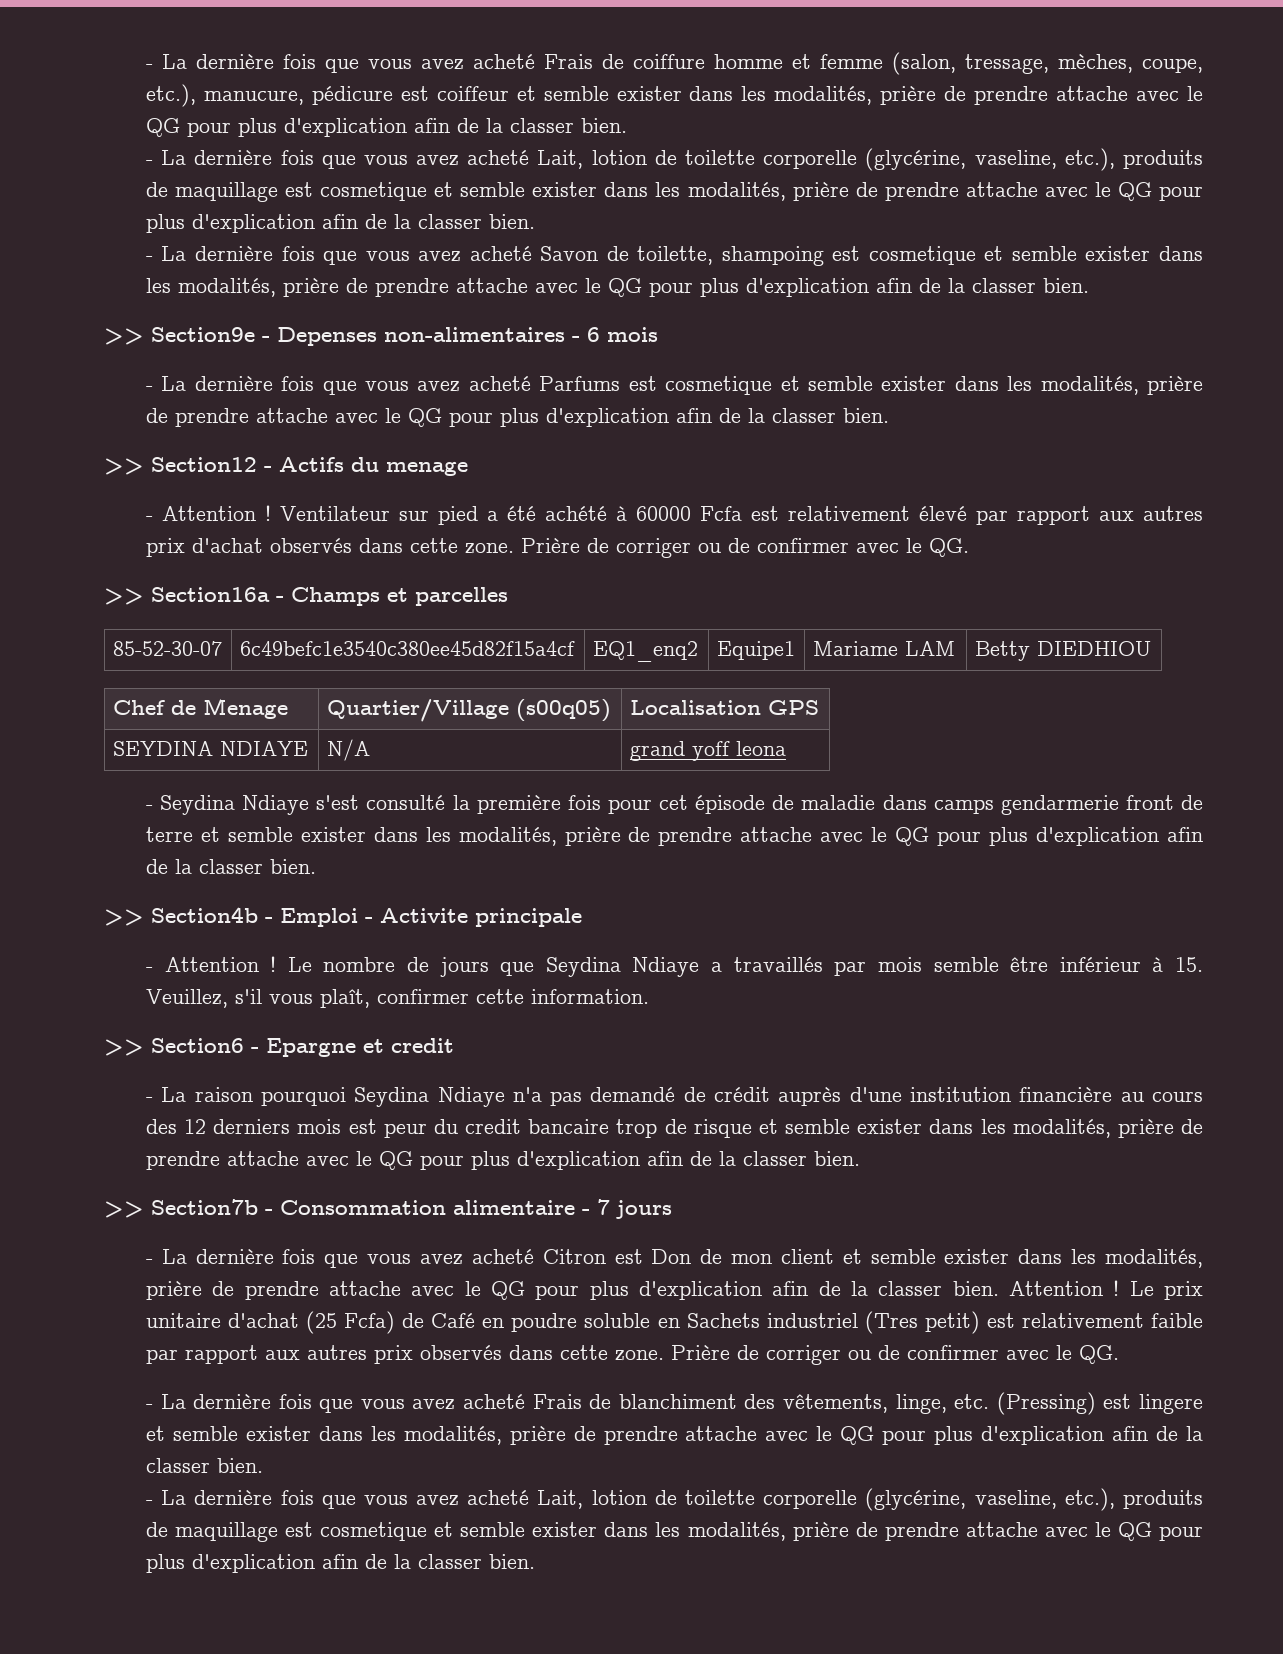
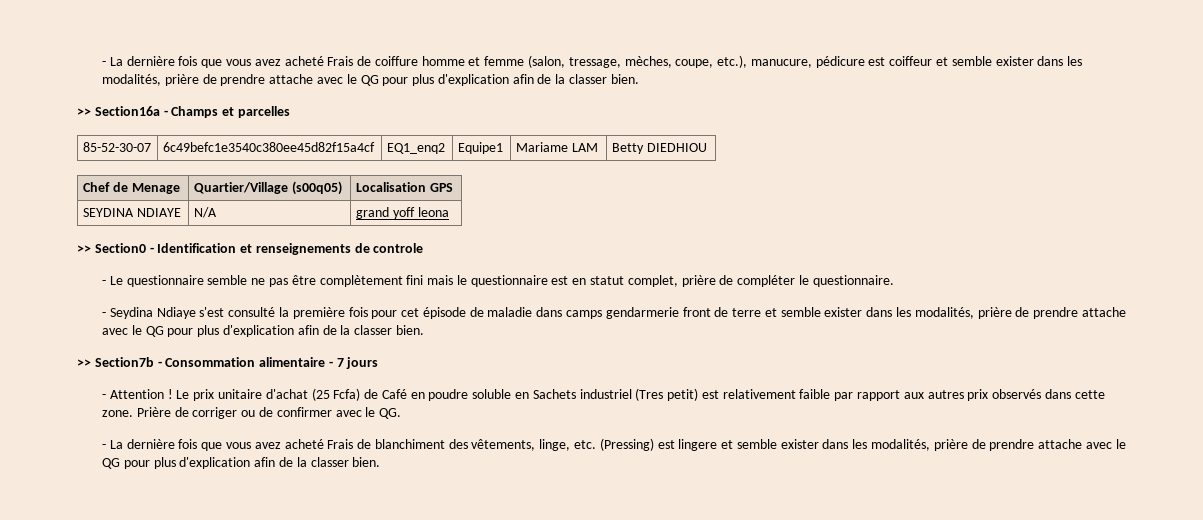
  - La dernière fois que vous avez acheté Frais de coiffure homme et femme (salon, tressage, mèches, coupe, etc.), manucure, pédicure est coiffeur et semble exister dans les modalités, prière de prendre attache avec le QG pour plus d'explication afin de la classer bien.
- - La dernière fois que vous avez acheté Lait, lotion de toilette corporelle (glycérine, vaseline, etc.), produits de maquillage est cosmetique et semble exister dans les modalités, prière de prendre attache avec le QG pour plus d'explication afin de la classer bien.
- - La dernière fois que vous avez acheté Savon de toilette, shampoing est cosmetique et semble exister dans les modalités, prière de prendre attache avec le QG pour plus d'explication afin de la classer bien.
- >> Section9e - Depenses non-alimentaires - 6 mois
- - La dernière fois que vous avez acheté Parfums est cosmetique et semble exister dans les modalités, prière de prendre attache avec le QG pour plus d'explication afin de la classer bien.
- >> Section12 - Actifs du menage
- - Attention ! Ventilateur sur pied a été achété à 60000 Fcfa est relativement élevé par rapport aux autres prix d'achat observés dans cette zone. Prière de corriger ou de confirmer avec le QG.
+ >> Section0 - Identification et renseignements de controle
+ - Le questionnaire semble ne pas être complètement fini mais le questionnaire est en statut complet, prière de compléter le questionnaire.
- >> Section4b - Emploi - Activite principale
- - Attention ! Le nombre de jours que Seydina Ndiaye a travaillés par mois semble être inférieur à 15. Veuillez, s'il vous plaît, confirmer cette information.
- >> Section6 - Epargne et credit
- - La raison pourquoi Seydina Ndiaye n'a pas demandé de crédit auprès d'une institution financière au cours des 12 derniers mois est peur du credit bancaire trop de risque et semble exister dans les modalités, prière de prendre attache avec le QG pour plus d'explication afin de la classer bien.
- - La dernière fois que vous avez acheté Citron est Don de mon client et semble exister dans les modalités, prière de prendre attache avec le QG pour plus d'explication afin de la classer bien. Attention !
+ - Attention !
  - La dernière fois que vous avez acheté Frais de blanchiment des vêtements, linge, etc. (Pressing) est lingere et semble exister dans les modalités, prière de prendre attache avec le QG pour plus d'explication afin de la classer bien.
- - La dernière fois que vous avez acheté Lait, lotion de toilette corporelle (glycérine, vaseline, etc.), produits de maquillage est cosmetique et semble exister dans les modalités, prière de prendre attache avec le QG pour plus d'explication afin de la classer bien.

